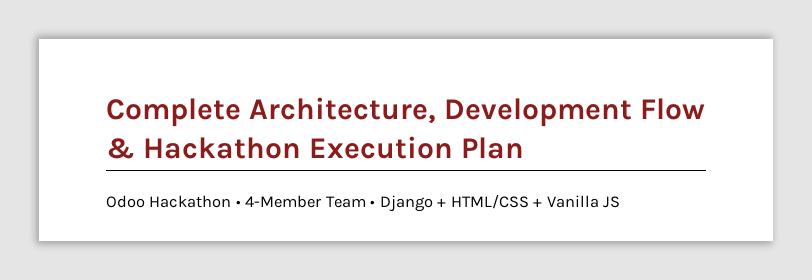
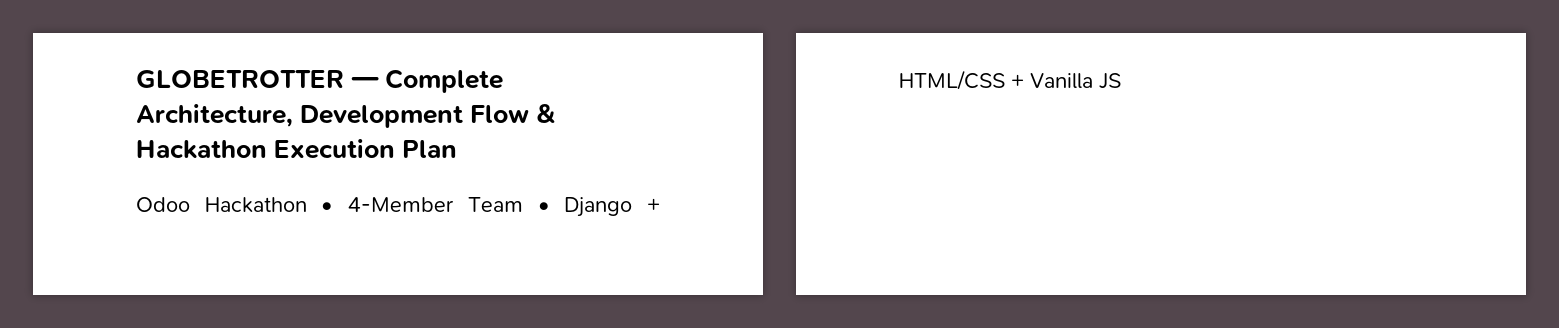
- Complete Architecture, Development Flow & Hackathon Execution Plan
+ GLOBETROTTER — Complete Architecture, Development Flow & Hackathon Execution Plan

